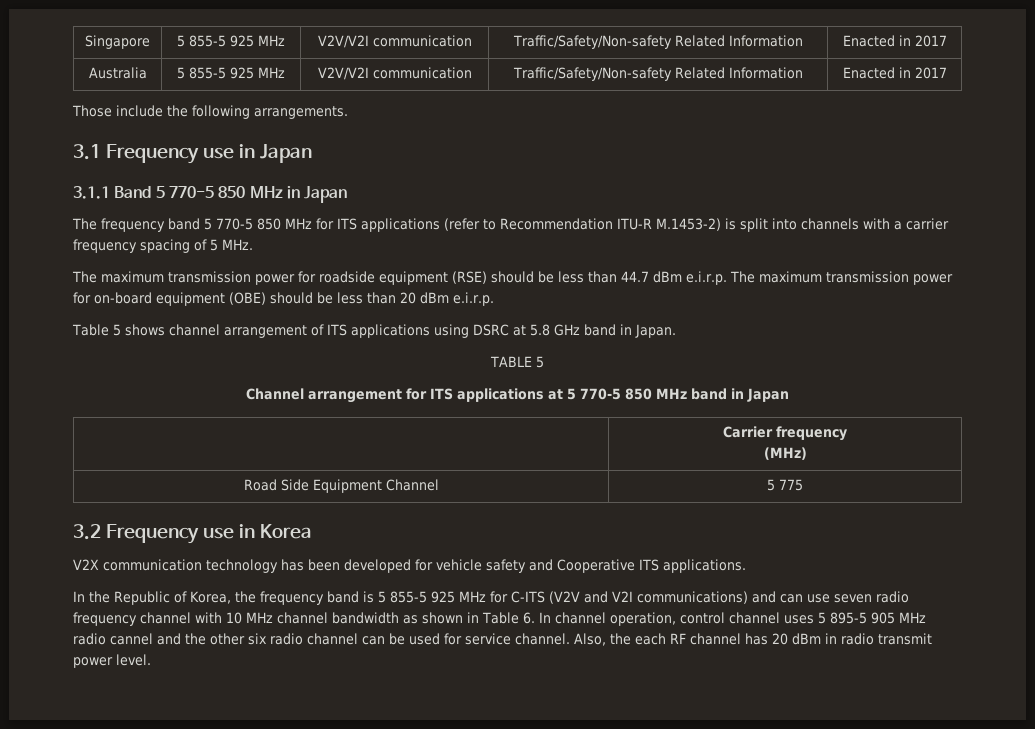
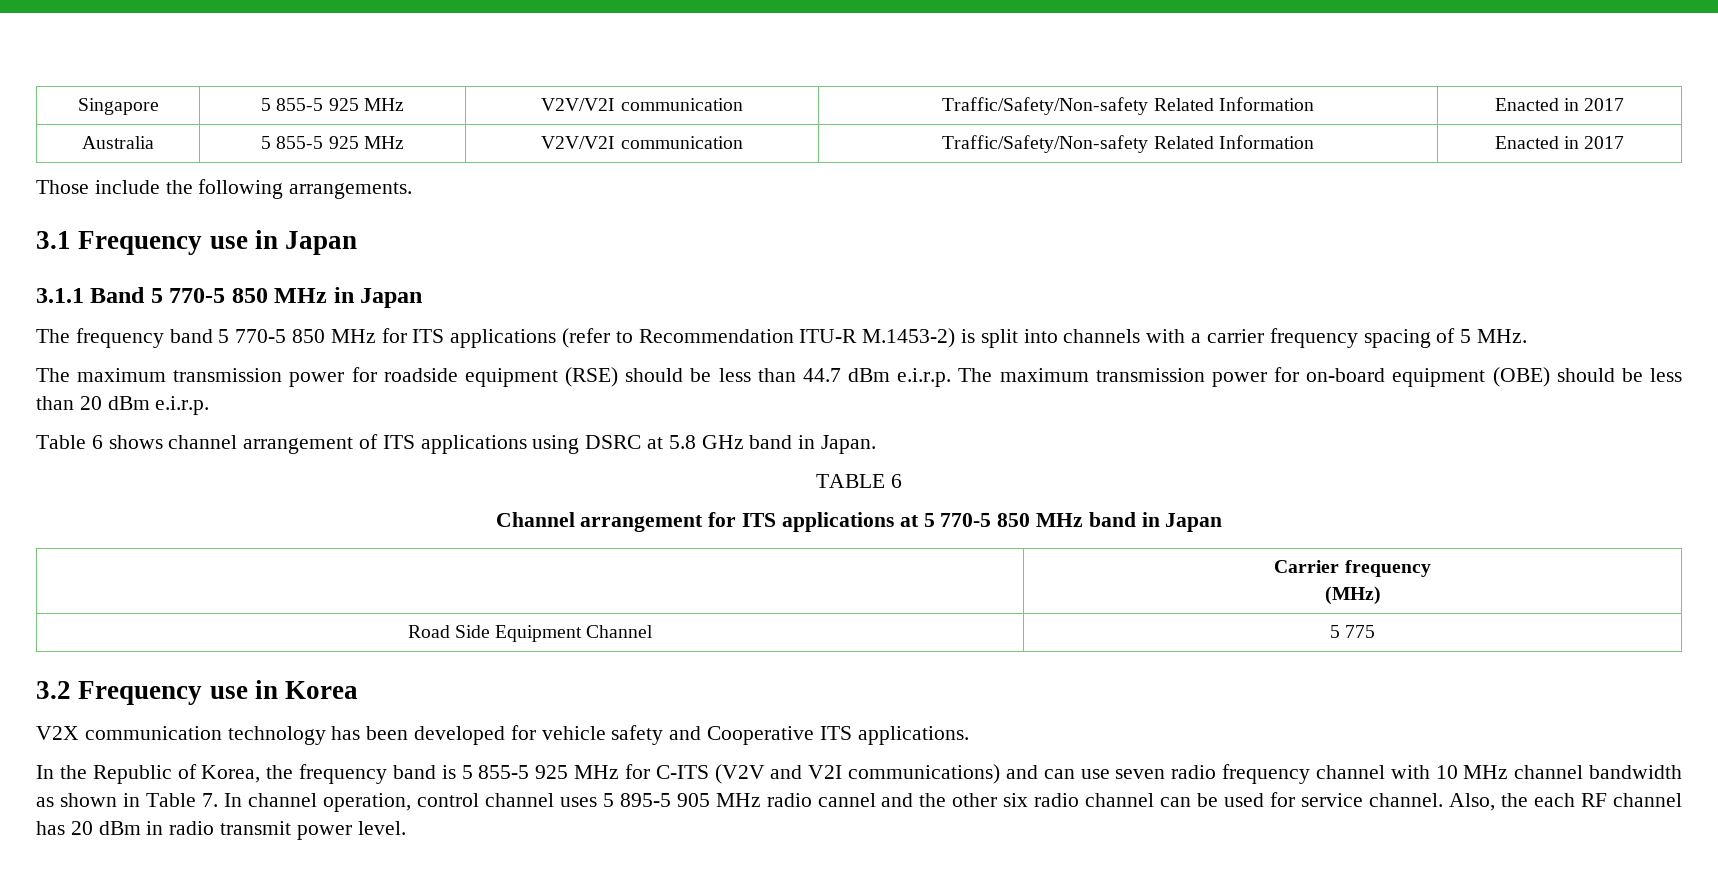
- Table 5 shows channel arrangement of ITS applications using DSRC at 5.8 GHz band in Japan.
+ Table 6 shows channel arrangement of ITS applications using DSRC at 5.8 GHz band in Japan.
- TABLE 5
+ TABLE 6
- In the Republic of Korea, the frequency band is 5 855-5 925 MHz for C-ITS (V2V and V2I communications) and can use seven radio frequency channel with 10 MHz channel bandwidth as shown in Table 6. In channel operation, control channel uses 5 895-5 905 MHz radio cannel and the other six radio channel can be used for service channel.
+ In the Republic of Korea, the frequency band is 5 855-5 925 MHz for C-ITS (V2V and V2I communications) and can use seven radio frequency channel with 10 MHz channel bandwidth as shown in Table 7. In channel operation, control channel uses 5 895-5 905 MHz radio cannel and the other six radio channel can be used for service channel.

